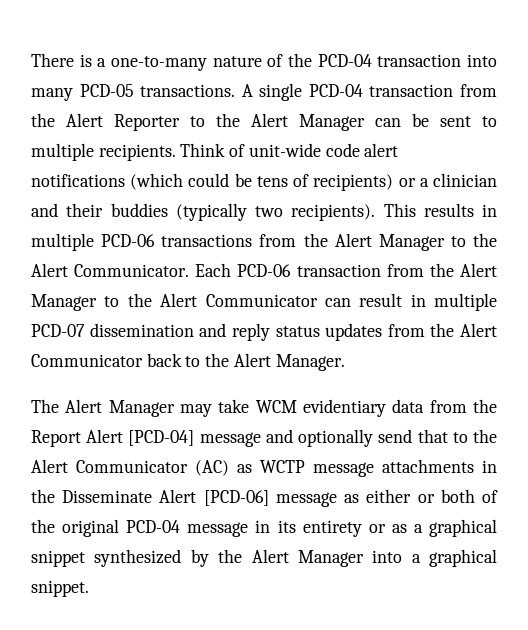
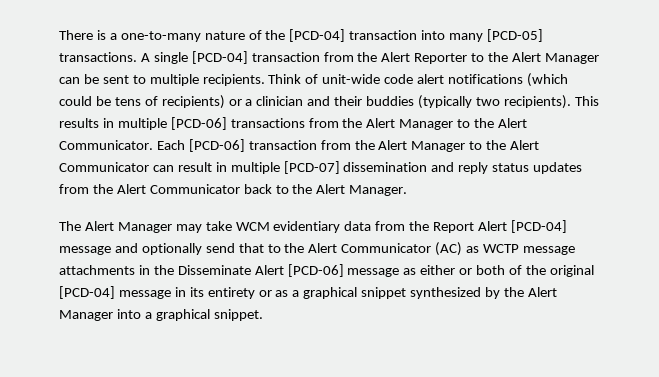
- There is a one-to-many nature of the PCD-04 transaction into many PCD-05 transactions.
+ There is a one-to-many nature of the [PCD-04] transaction into many [PCD-05] transactions.
- A single PCD-04 transaction from the Alert Reporter to the Alert Manager can be sent to multiple recipients.
+ A single [PCD-04] transaction from the Alert Reporter to the Alert Manager can be sent to multiple recipients.
- This results in multiple PCD-06 transactions from the Alert Manager to the Alert Communicator.
+ This results in multiple [PCD-06] transactions from the Alert Manager to the Alert Communicator.
- Each PCD-06 transaction from the Alert Manager to the Alert Communicator can result in multiple PCD-07 dissemination and reply status updates from the Alert Communicator back to the Alert Manager.
+ Each [PCD-06] transaction from the Alert Manager to the Alert Communicator can result in multiple [PCD-07] dissemination and reply status updates from the Alert Communicator back to the Alert Manager.
- The Alert Manager may take WCM evidentiary data from the Report Alert [PCD-04] message and optionally send that to the Alert Communicator (AC) as WCTP message attachments in the Disseminate Alert [PCD-06] message as either or both of the original PCD-04 message in its entirety or as a graphical snippet synthesized by the Alert Manager into a graphical snippet.
+ The Alert Manager may take WCM evidentiary data from the Report Alert [PCD-04] message and optionally send that to the Alert Communicator (AC) as WCTP message attachments in the Disseminate Alert [PCD-06] message as either or both of the original [PCD-04] message in its entirety or as a graphical snippet synthesized by the Alert Manager into a graphical snippet.

